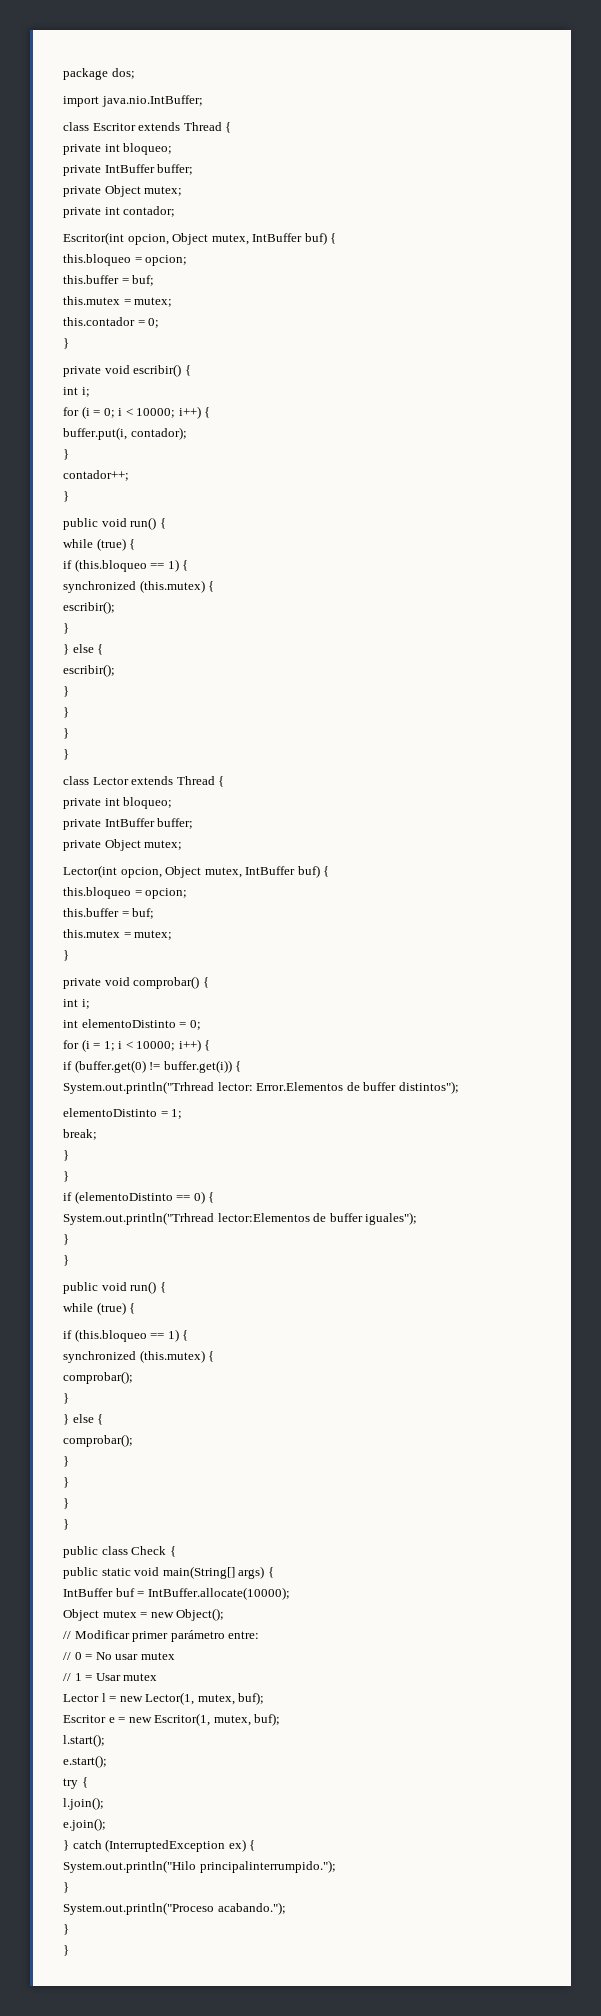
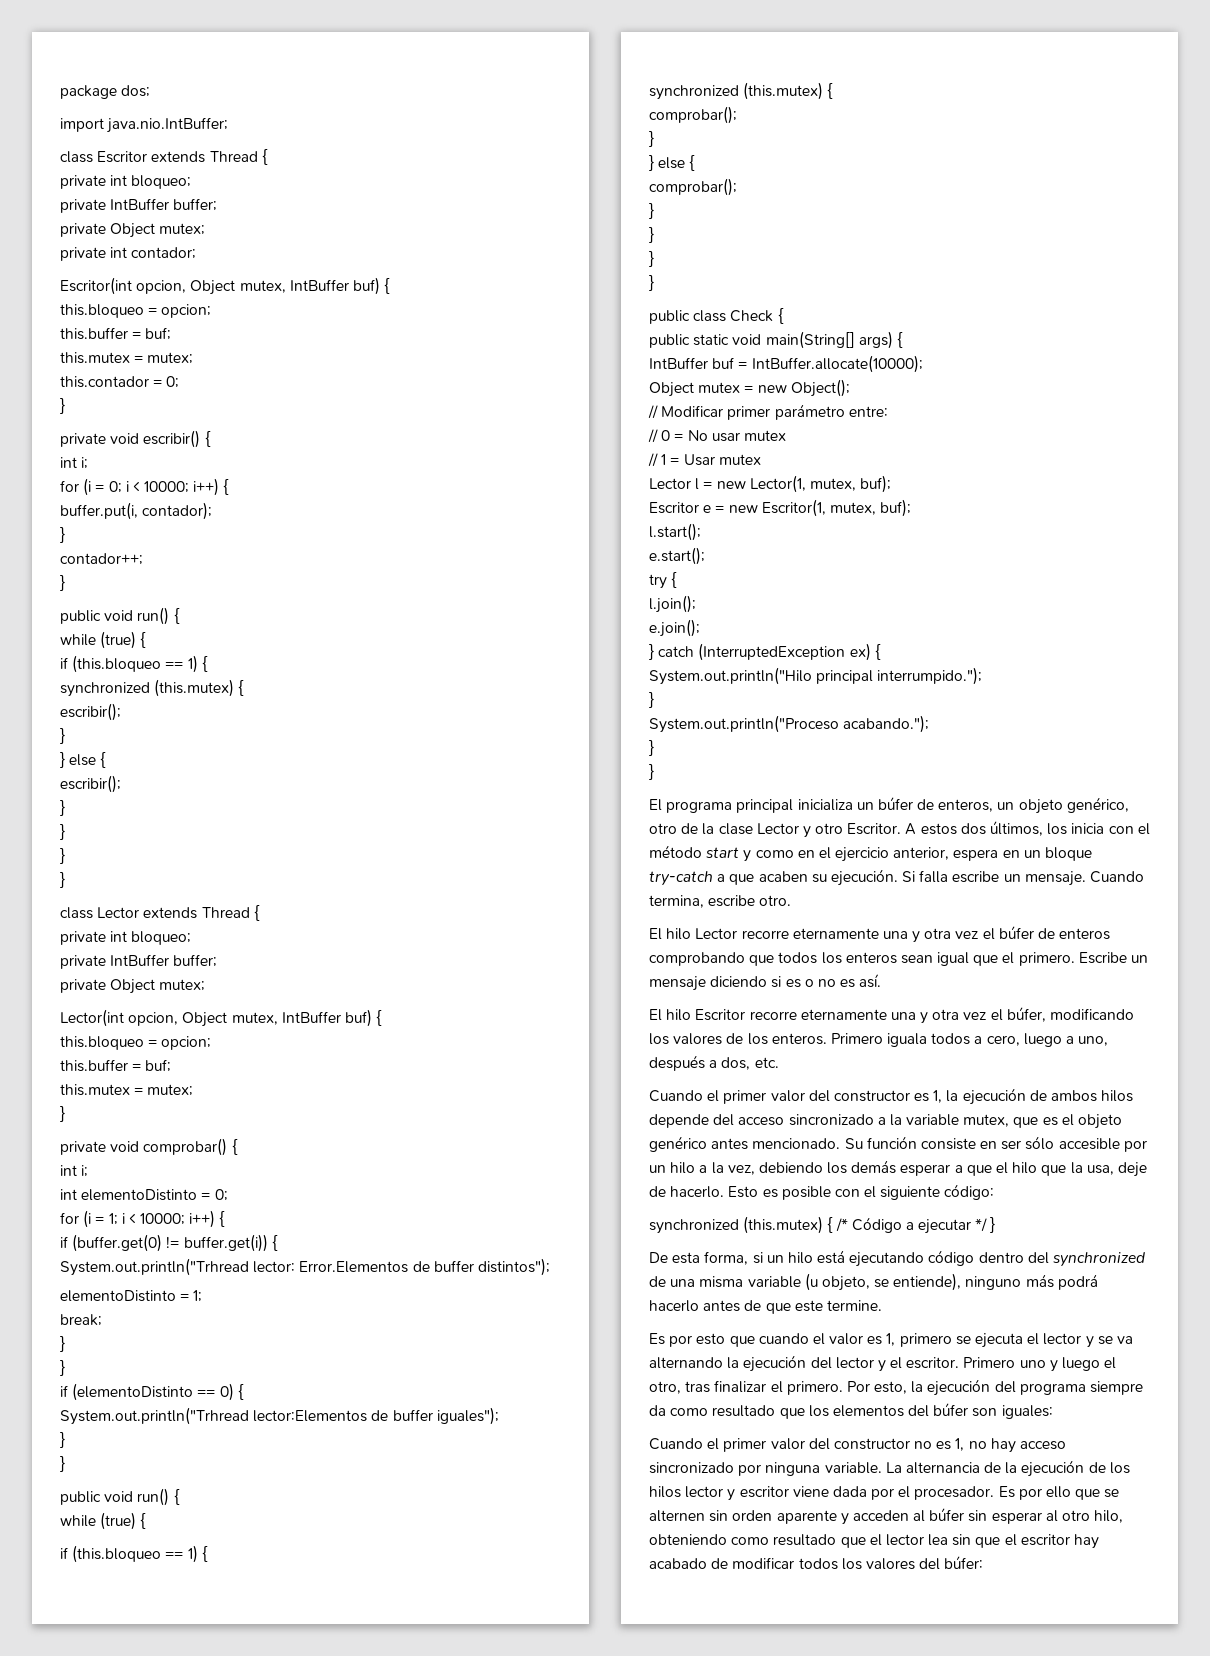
- System.out.println("Hilo principalinterrumpido.");
+ System.out.println("Hilo principal interrumpido.");
+ El programa principal inicializa un búfer de enteros, un objeto genérico, otro de la clase Lector y otro Escritor. A estos dos últimos, los inicia con el método start y como en el ejercicio anterior, espera en un bloque try-catch a que acaben su ejecución. Si falla escribe un mensaje. Cuando termina, escribe otro.
+ El hilo Lector recorre eternamente una y otra vez el búfer de enteros comprobando que todos los enteros sean igual que el primero. Escribe un mensaje diciendo si es o no es así.
+ El hilo Escritor recorre eternamente una y otra vez el búfer, modificando los valores de los enteros. Primero iguala todos a cero, luego a uno, después a dos, etc.
+ Cuando el primer valor del constructor es 1, la ejecución de ambos hilos depende del acceso sincronizado a la variable mutex, que es el objeto genérico antes mencionado. Su función consiste en ser sólo accesible por un hilo a la vez, debiendo los demás esperar a que el hilo que la usa, deje de hacerlo. Esto es posible con el siguiente código:
+ synchronized (this.mutex) { /* Código a ejecutar */ }
+ De esta forma, si un hilo está ejecutando código dentro del synchronized de una misma variable (u objeto, se entiende), ninguno más podrá hacerlo antes de que este termine.
+ Es por esto que cuando el valor es 1, primero se ejecuta el lector y se va alternando la ejecución del lector y el escritor. Primero uno y luego el otro, tras finalizar el primero. Por esto, la ejecución del programa siempre da como resultado que los elementos del búfer son iguales:
+ Cuando el primer valor del constructor no es 1, no hay acceso sincronizado por ninguna variable. La alternancia de la ejecución de los hilos lector y escritor viene dada por el procesador. Es por ello que se alternen sin orden aparente y acceden al búfer sin esperar al otro hilo, obteniendo como resultado que el lector lea sin que el escritor hay acabado de modificar todos los valores del búfer:

